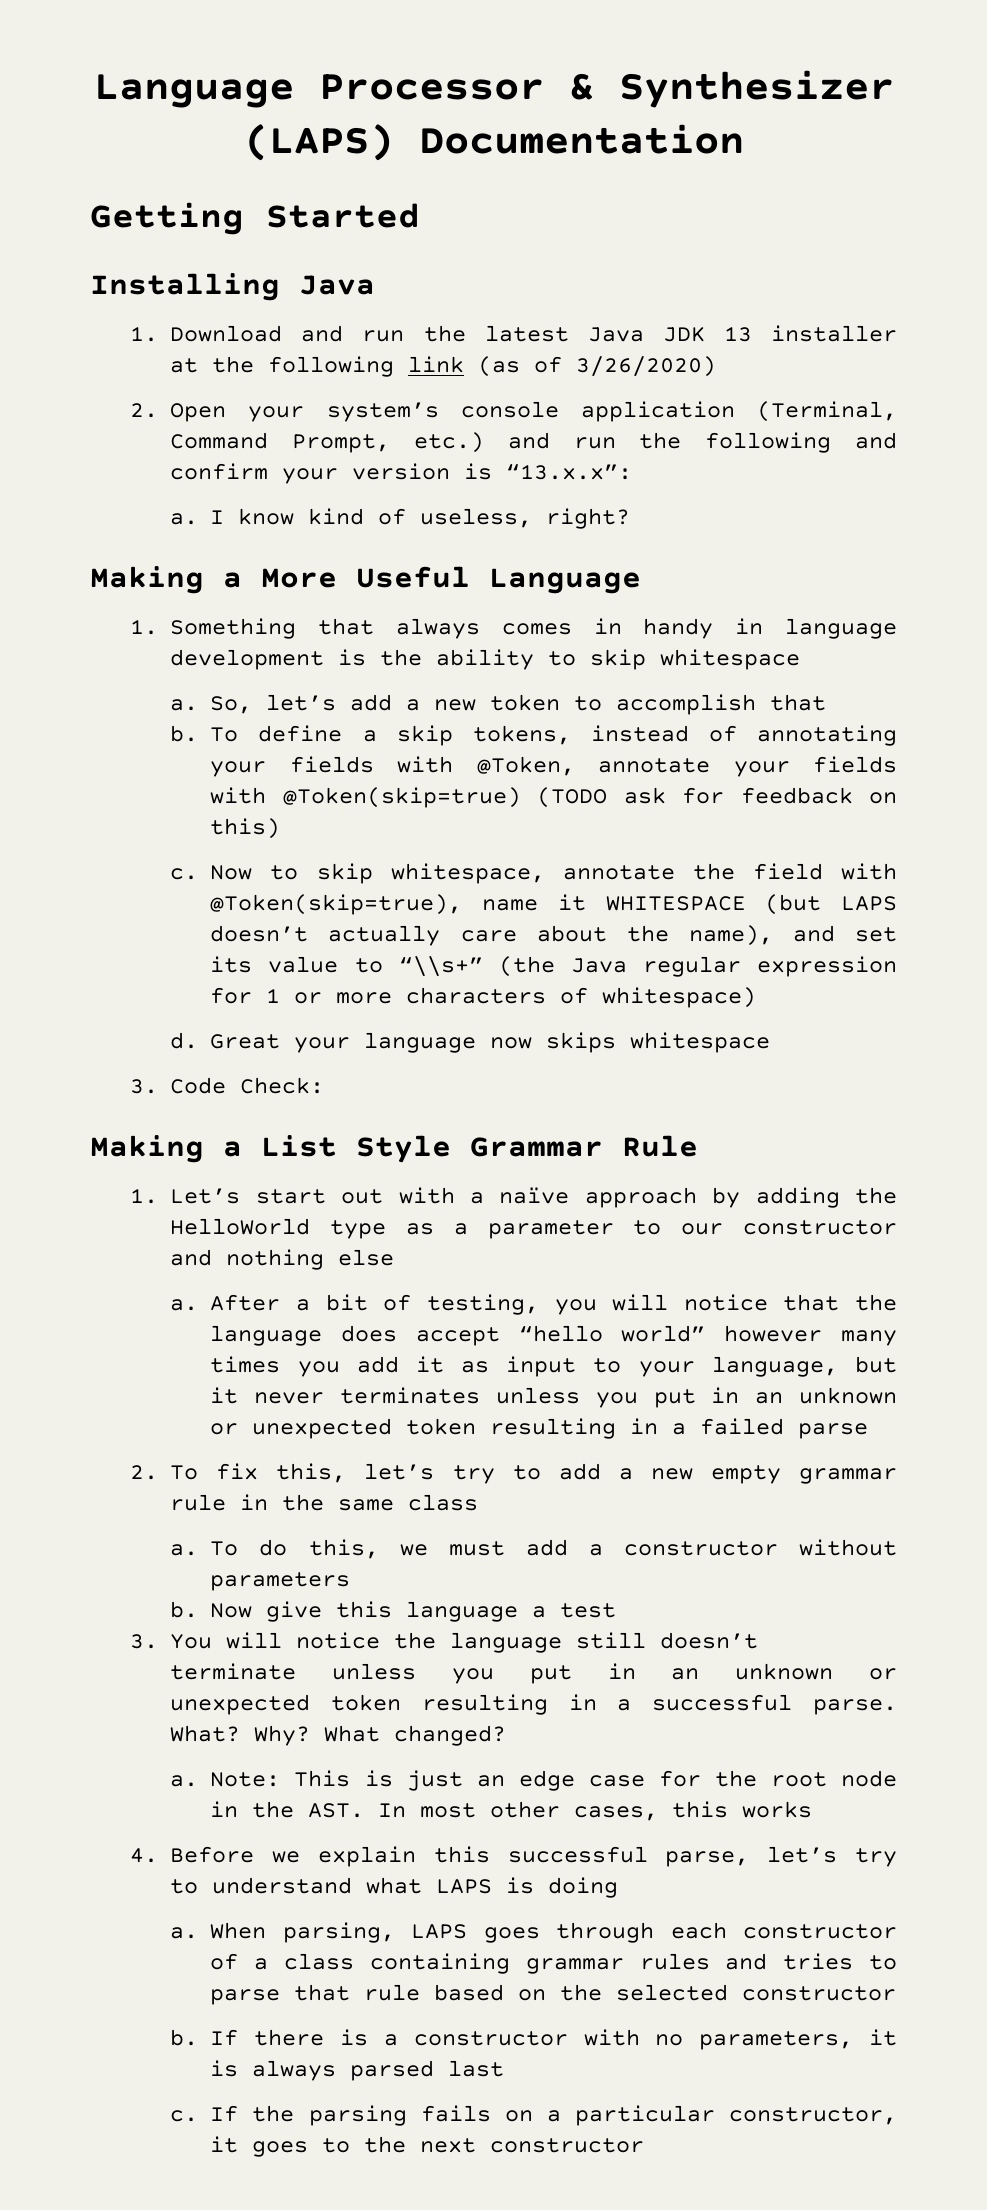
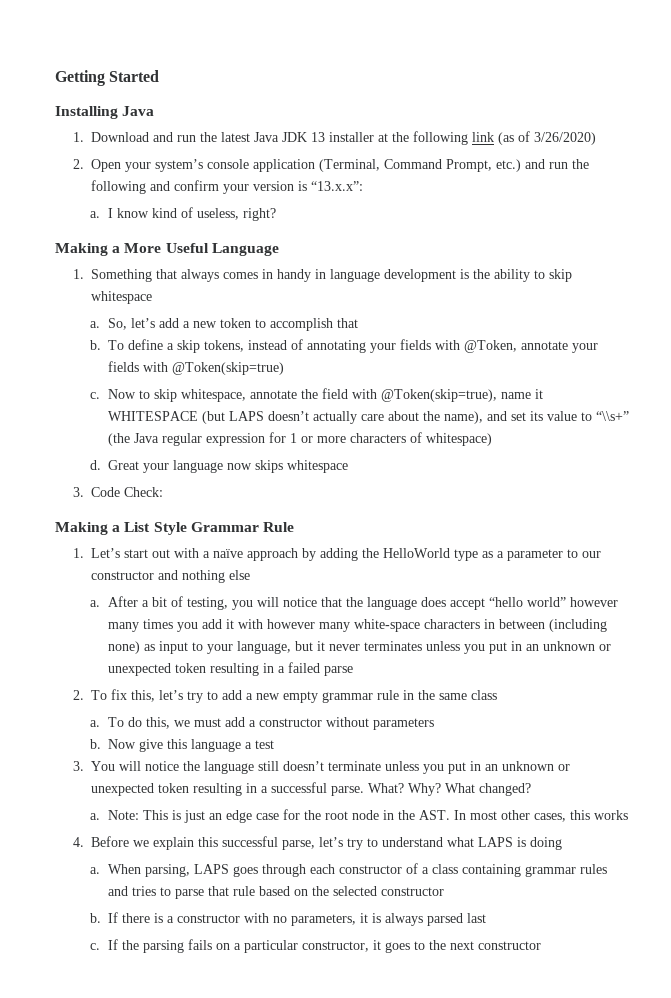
- Language Processor & Synthesizer (LAPS) Documentation
- To define a skip tokens, instead of annotating your fields with @Token, annotate your fields with @Token(skip=true) (TODO ask for feedback on this)
+ To define a skip tokens, instead of annotating your fields with @Token, annotate your fields with @Token(skip=true)
- After a bit of testing, you will notice that the language does accept “hello world” however many times you add it as input to your language, but it never terminates unless you put in an unknown or unexpected token resulting in a failed parse
+ After a bit of testing, you will notice that the language does accept “hello world” however many times you add it with however many white-space characters in between (including none) as input to your language, but it never terminates unless you put in an unknown or unexpected token resulting in a failed parse

